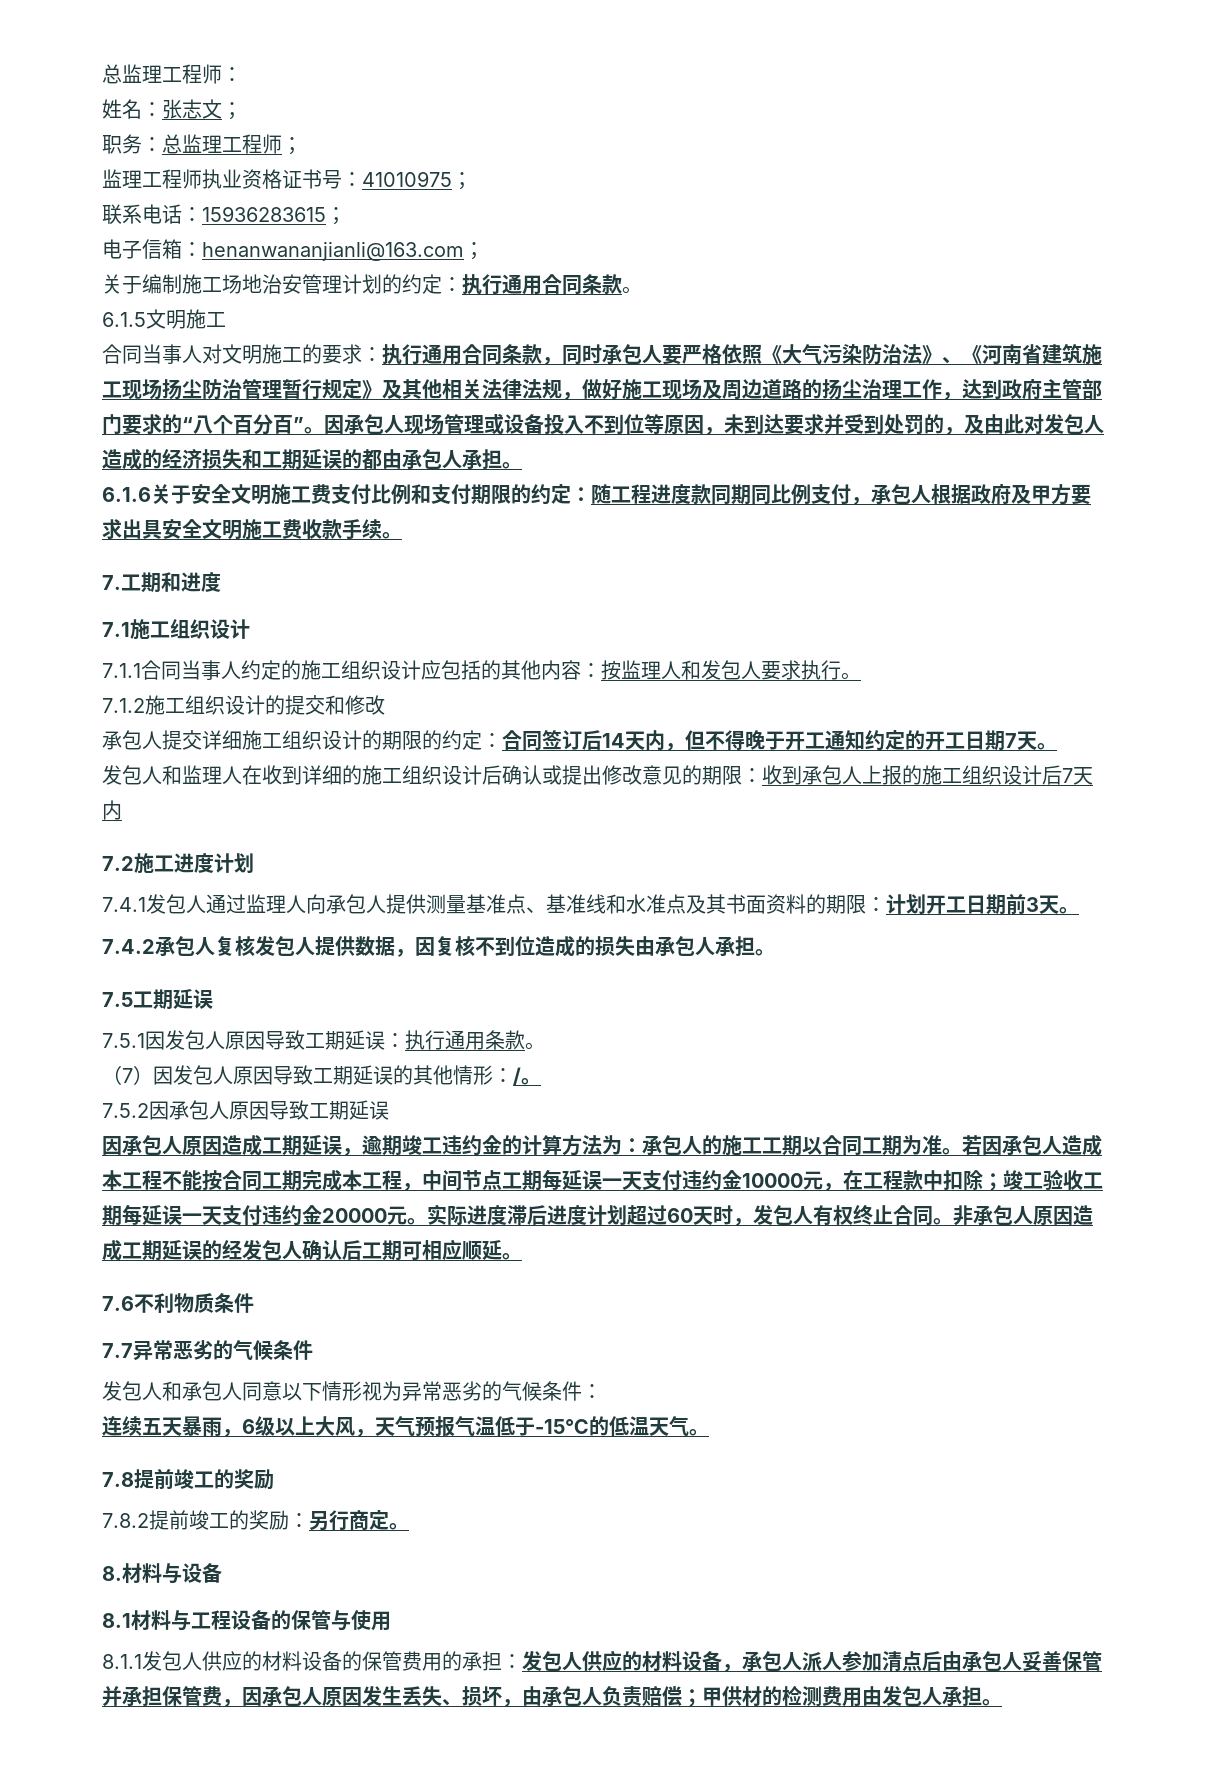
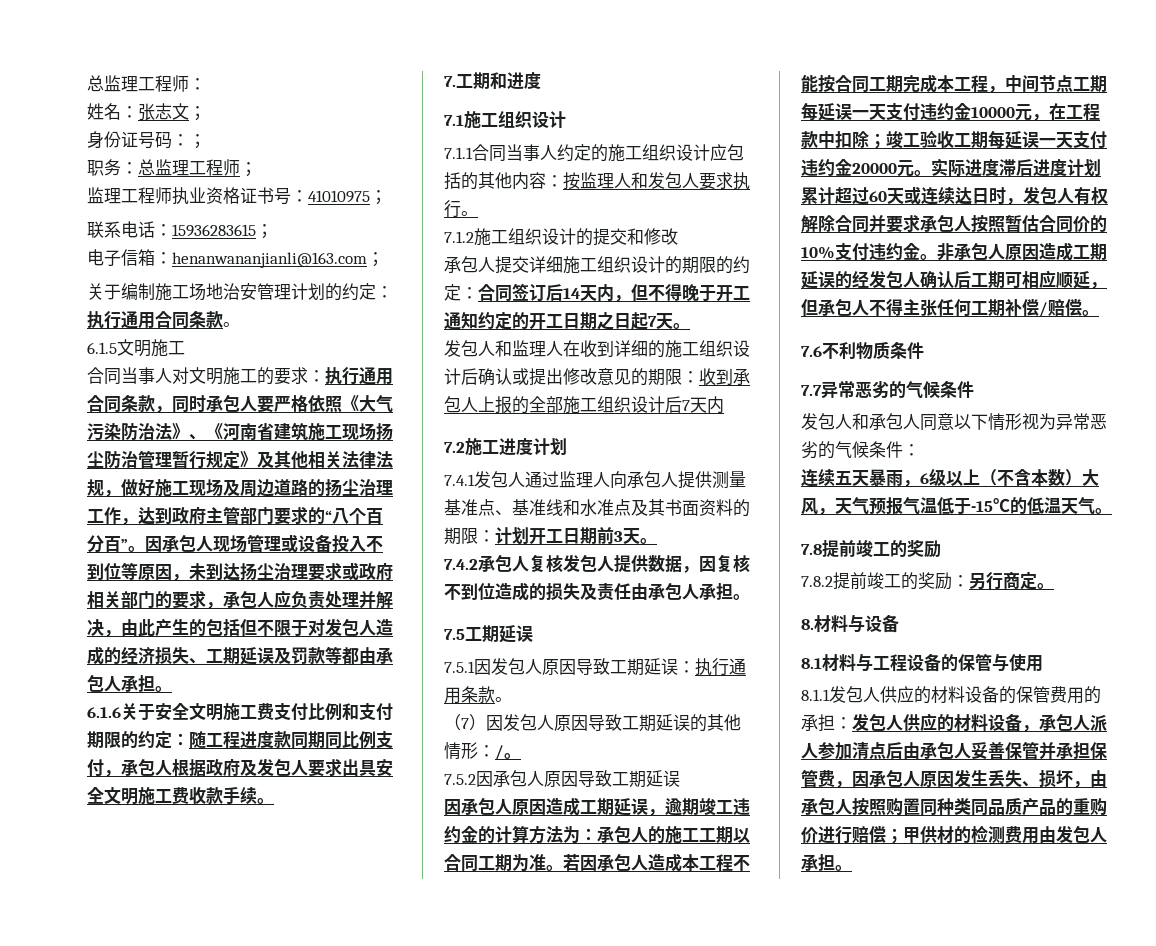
+ 身份证号码：；
- 因承包人现场管理或设备投入不到位等原因，未到达要求并受到处罚的，及由此对发包人造成的经济损失和工期延误的都由承包人承担。
+ 因承包人现场管理或设备投入不到位等原因，未到达扬尘治理要求或政府相关部门的要求，承包人应负责处理并解决，由此产生的包括但不限于对发包人造成的经济损失、工期延误及罚款等都由承包人承担。
- 6.1.6关于安全文明施工费支付比例和支付期限的约定：随工程进度款同期同比例支付，承包人根据政府及甲方要求出具安全文明施工费收款手续。
+ 6.1.6关于安全文明施工费支付比例和支付期限的约定：随工程进度款同期同比例支付，承包人根据政府及发包人要求出具安全文明施工费收款手续。
- 承包人提交详细施工组织设计的期限的约定：合同签订后14天内，但不得晚于开工通知约定的开工日期7天。
+ 承包人提交详细施工组织设计的期限的约定：合同签订后14天内，但不得晚于开工通知约定的开工日期之日起7天。
- 发包人和监理人在收到详细的施工组织设计后确认或提出修改意见的期限：收到承包人上报的施工组织设计后7天内
+ 发包人和监理人在收到详细的施工组织设计后确认或提出修改意见的期限：收到承包人上报的全部施工组织设计后7天内
- 7.4.2承包人复核发包人提供数据，因复核不到位造成的损失由承包人承担。
+ 7.4.2承包人复核发包人提供数据，因复核不到位造成的损失及责任由承包人承担。
- 实际进度滞后进度计划超过60天时，发包人有权终止合同。
+ 实际进度滞后进度计划累计超过60天或连续达日时，发包人有权解除合同并要求承包人按照暂估合同价的10%支付违约金。
- 非承包人原因造成工期延误的经发包人确认后工期可相应顺延。
+ 非承包人原因造成工期延误的经发包人确认后工期可相应顺延，但承包人不得主张任何工期补偿/赔偿。
- 连续五天暴雨，6级以上大风，天气预报气温低于-15℃的低温天气。
+ 连续五天暴雨，6级以上（不含本数）大风，天气预报气温低于-15℃的低温天气。
- 8.1.1发包人供应的材料设备的保管费用的承担：发包人供应的材料设备，承包人派人参加清点后由承包人妥善保管并承担保管费，因承包人原因发生丢失、损坏，由承包人负责赔偿；甲供材的检测费用由发包人承担。
+ 8.1.1发包人供应的材料设备的保管费用的承担：发包人供应的材料设备，承包人派人参加清点后由承包人妥善保管并承担保管费，因承包人原因发生丢失、损坏，由承包人按照购置同种类同品质产品的重购价进行赔偿；甲供材的检测费用由发包人承担。

